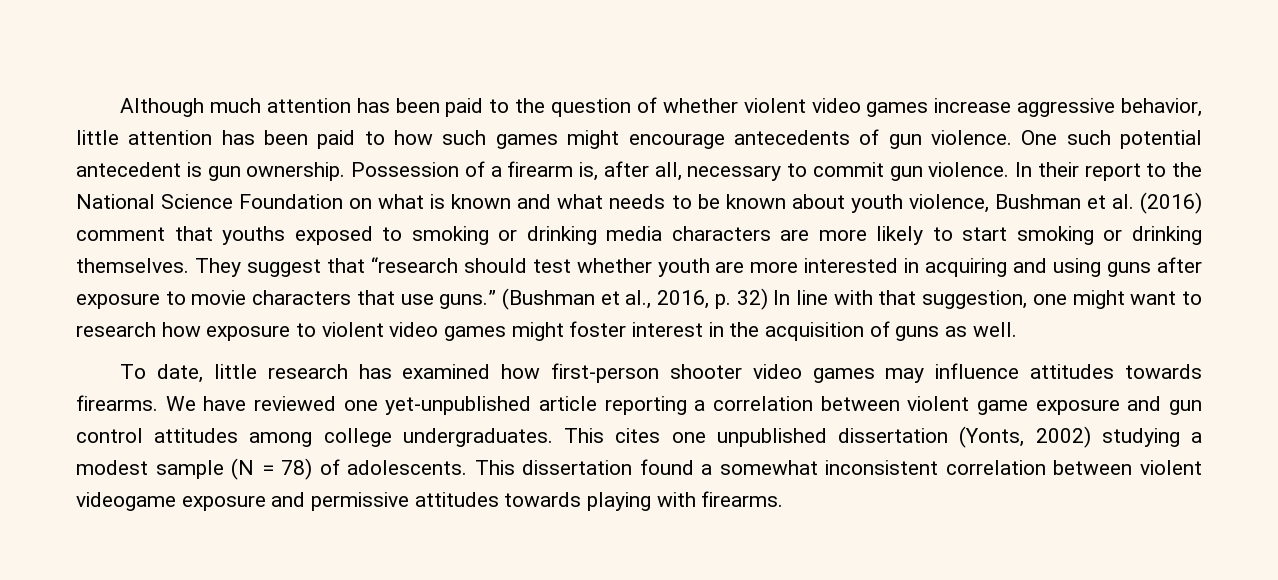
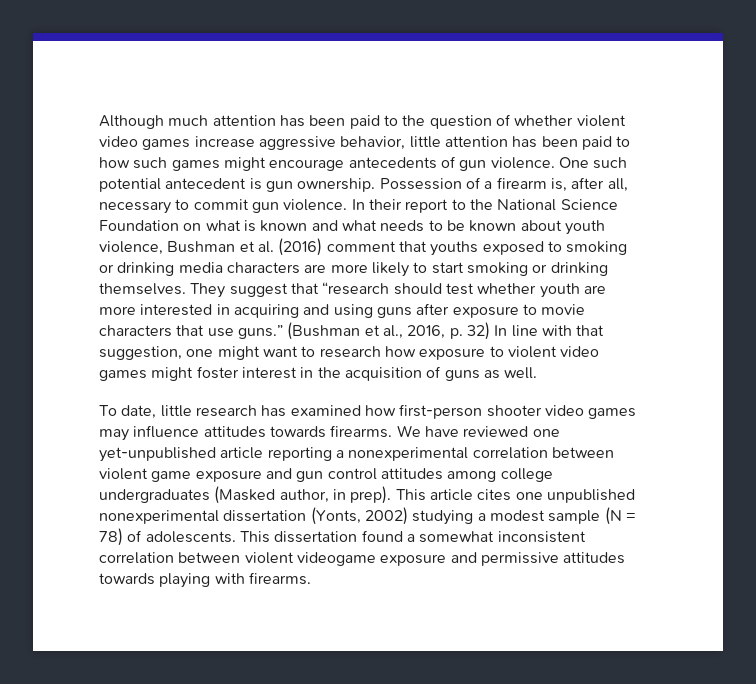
- We have reviewed one yet-unpublished article reporting a correlation between violent game exposure and gun control attitudes among college undergraduates. This cites one unpublished dissertation (Yonts, 2002) studying a modest sample (N = 78) of adolescents.
+ We have reviewed one yet-unpublished article reporting a nonexperimental correlation between violent game exposure and gun control attitudes among college undergraduates (Masked author, in prep). This article cites one unpublished nonexperimental dissertation (Yonts, 2002) studying a modest sample (N = 78) of adolescents.

